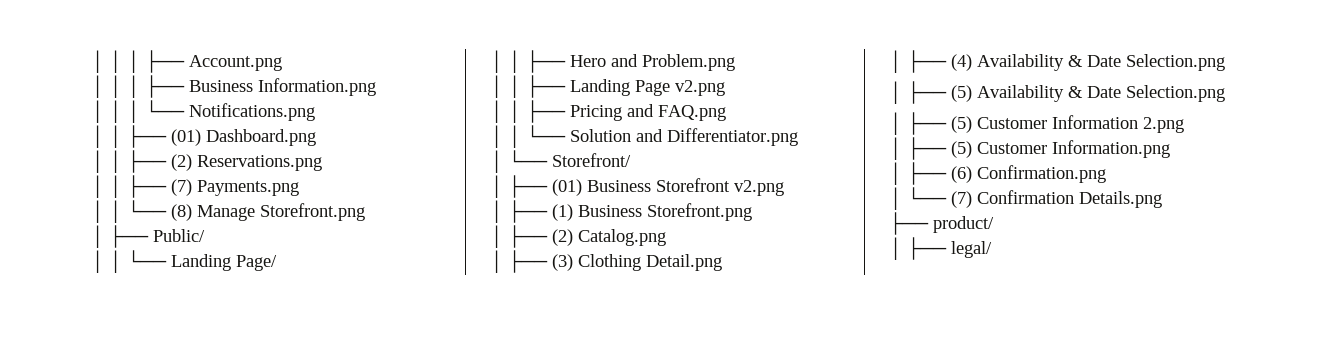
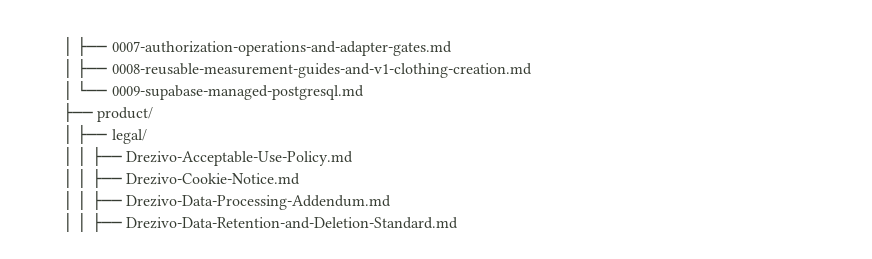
- │ │ │ ├── Account.png
- │ │ │ ├── Business Information.png
- │ │ │ └── Notifications.png
- │ │ ├── (01) Dashboard.png
- │ │ ├── (2) Reservations.png
- │ │ ├── (7) Payments.png
- │ │ └── (8) Manage Storefront.png
- │ ├── Public/
- │ │ └── Landing Page/
- │ │ ├── Hero and Problem.png
- │ │ ├── Landing Page v2.png
- │ │ ├── Pricing and FAQ.png
- │ │ └── Solution and Differentiator.png
- │ └── Storefront/
- │ ├── (01) Business Storefront v2.png
- │ ├── (1) Business Storefront.png
- │ ├── (2) Catalog.png
- │ ├── (3) Clothing Detail.png
- │ ├── (4) Availability & Date Selection.png
- │ ├── (5) Availability & Date Selection.png
- │ ├── (5) Customer Information 2.png
- │ ├── (5) Customer Information.png
- │ ├── (6) Confirmation.png
- │ └── (7) Confirmation Details.png
+ │ ├── 0007-authorization-operations-and-adapter-gates.md
+ │ ├── 0008-reusable-measurement-guides-and-v1-clothing-creation.md
+ │ └── 0009-supabase-managed-postgresql.md
+ │ │ ├── Drezivo-Acceptable-Use-Policy.md
+ │ │ ├── Drezivo-Cookie-Notice.md
+ │ │ ├── Drezivo-Data-Processing-Addendum.md
+ │ │ ├── Drezivo-Data-Retention-and-Deletion-Standard.md

